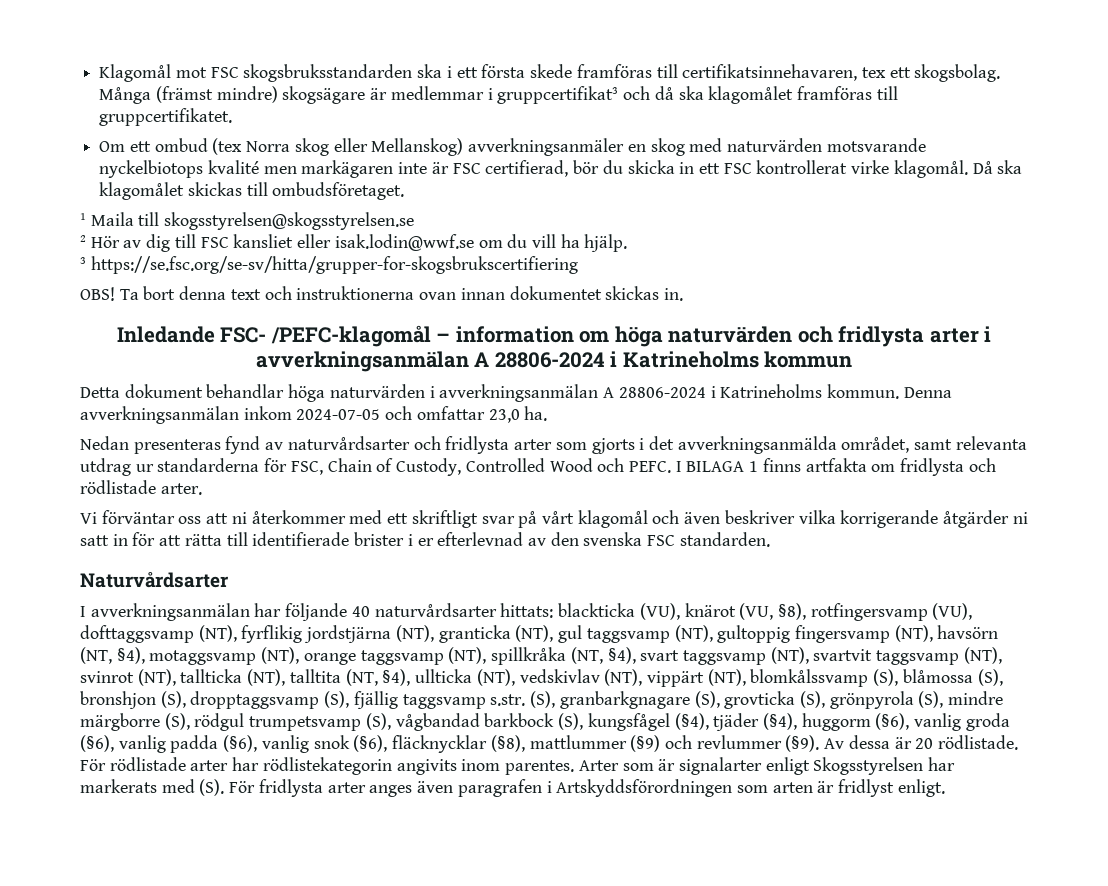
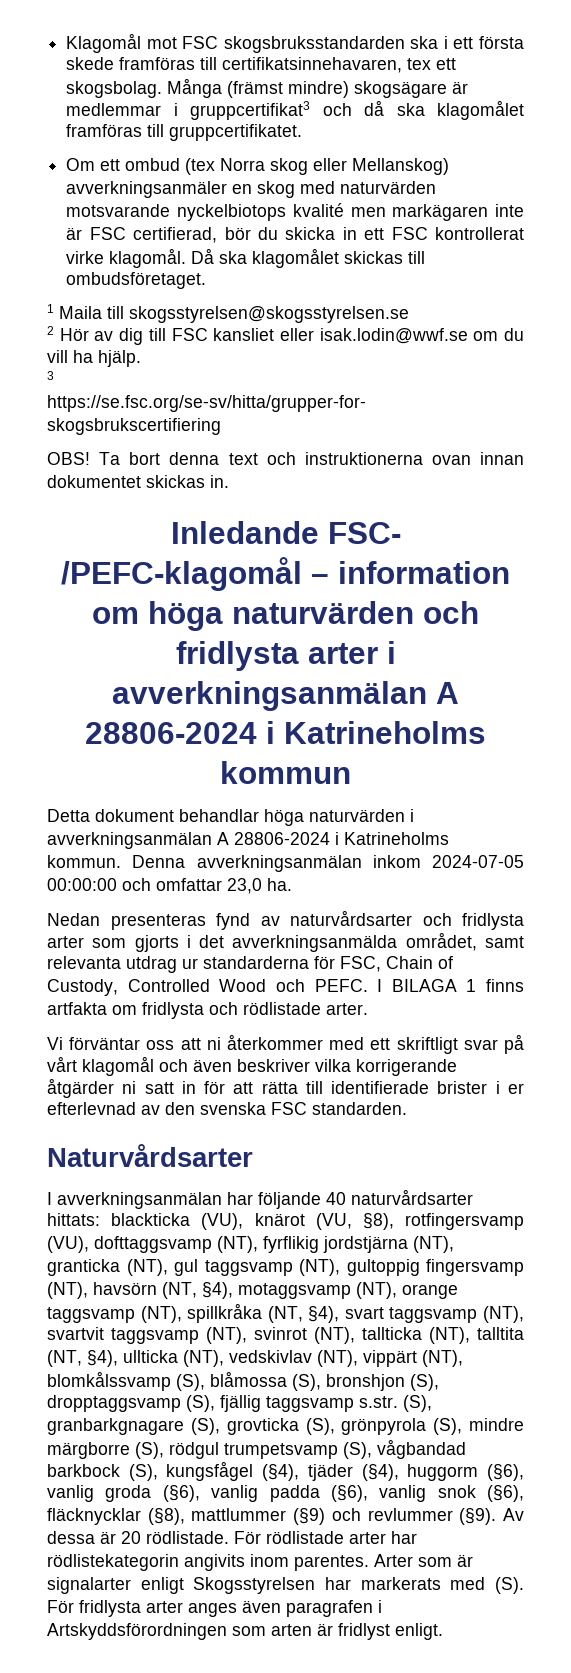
- Denna avverkningsanmälan inkom 2024-07-05 och omfattar 23,0 ha.
+ Denna avverkningsanmälan inkom 2024-07-05 00:00:00 och omfattar 23,0 ha.

